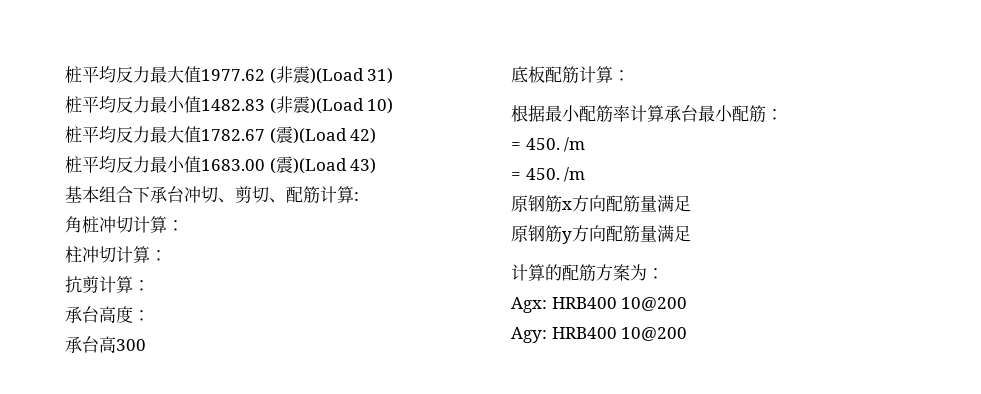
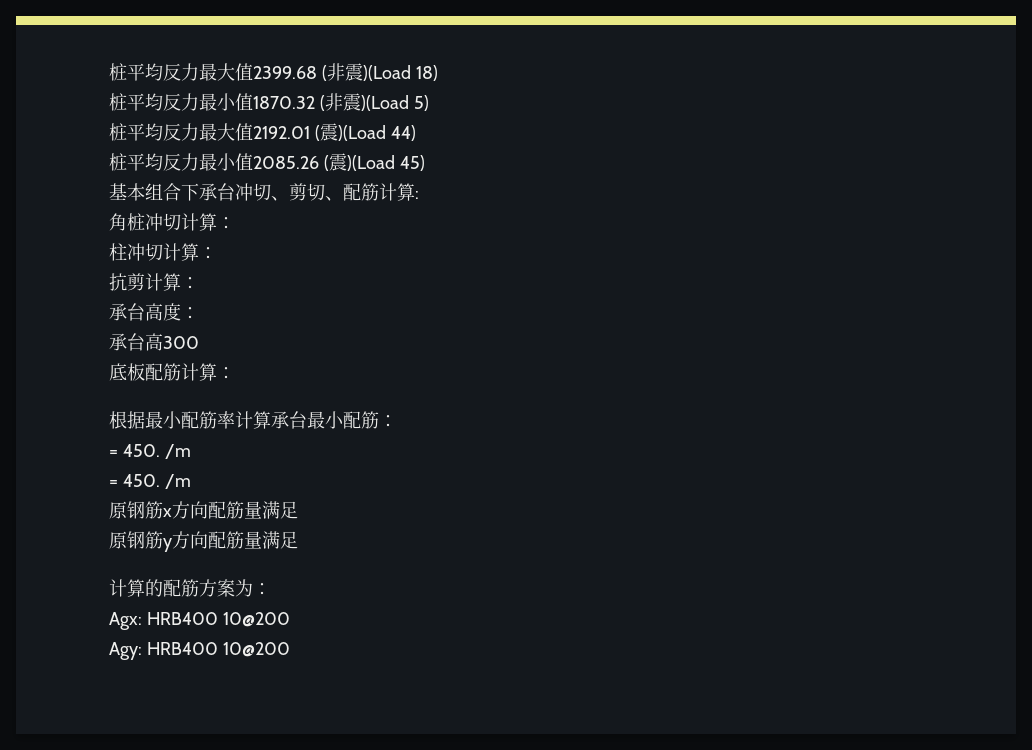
- 桩平均反力最大值1977.62 (非震)(Load 31)
- 桩平均反力最小值1482.83 (非震)(Load 10)
- 桩平均反力最大值1782.67 (震)(Load 42)
- 桩平均反力最小值1683.00 (震)(Load 43)
+ 桩平均反力最大值2399.68 (非震)(Load 18)
+ 桩平均反力最小值1870.32 (非震)(Load 5)
+ 桩平均反力最大值2192.01 (震)(Load 44)
+ 桩平均反力最小值2085.26 (震)(Load 45)

